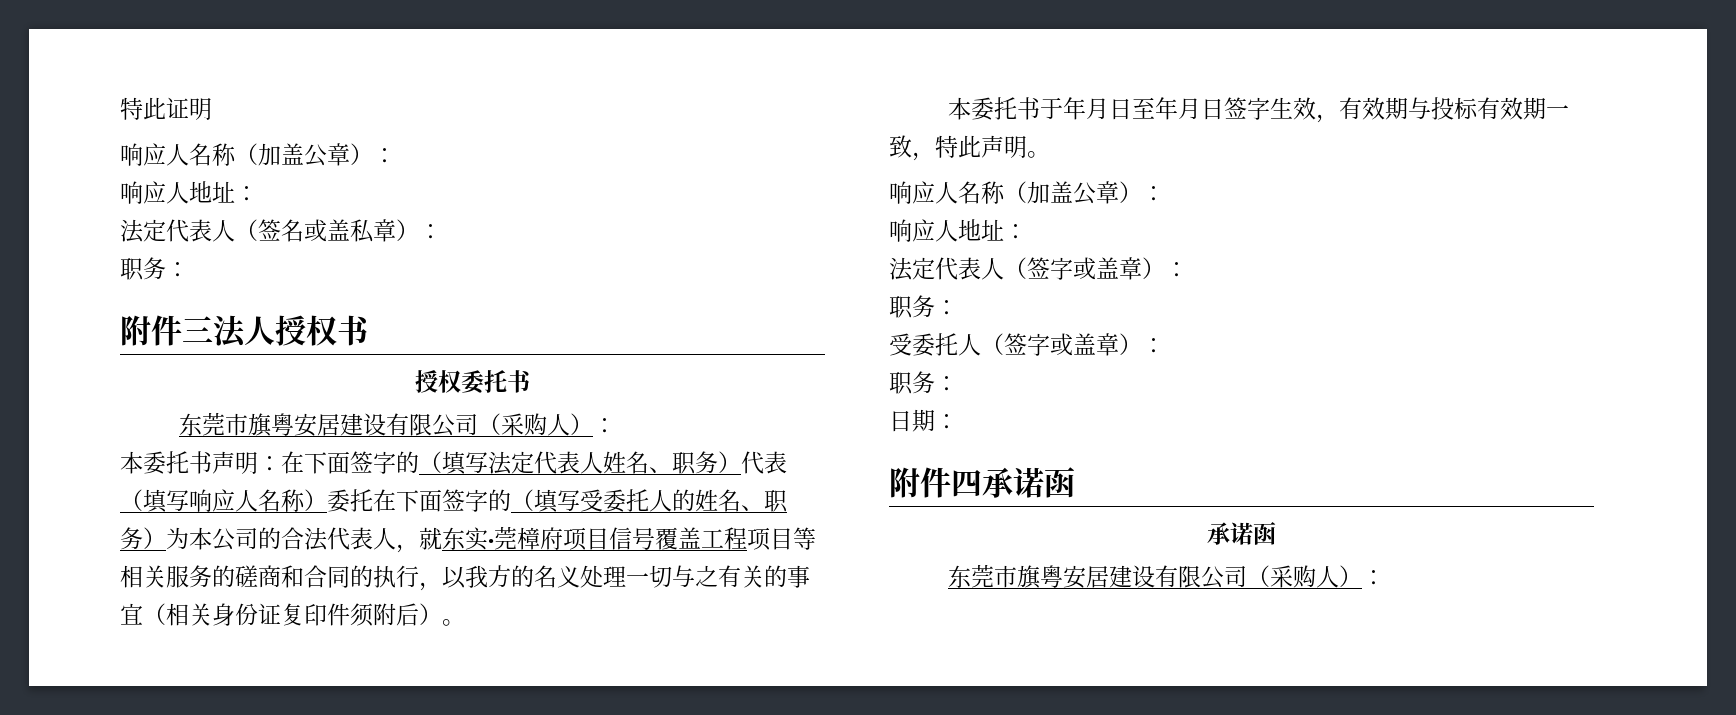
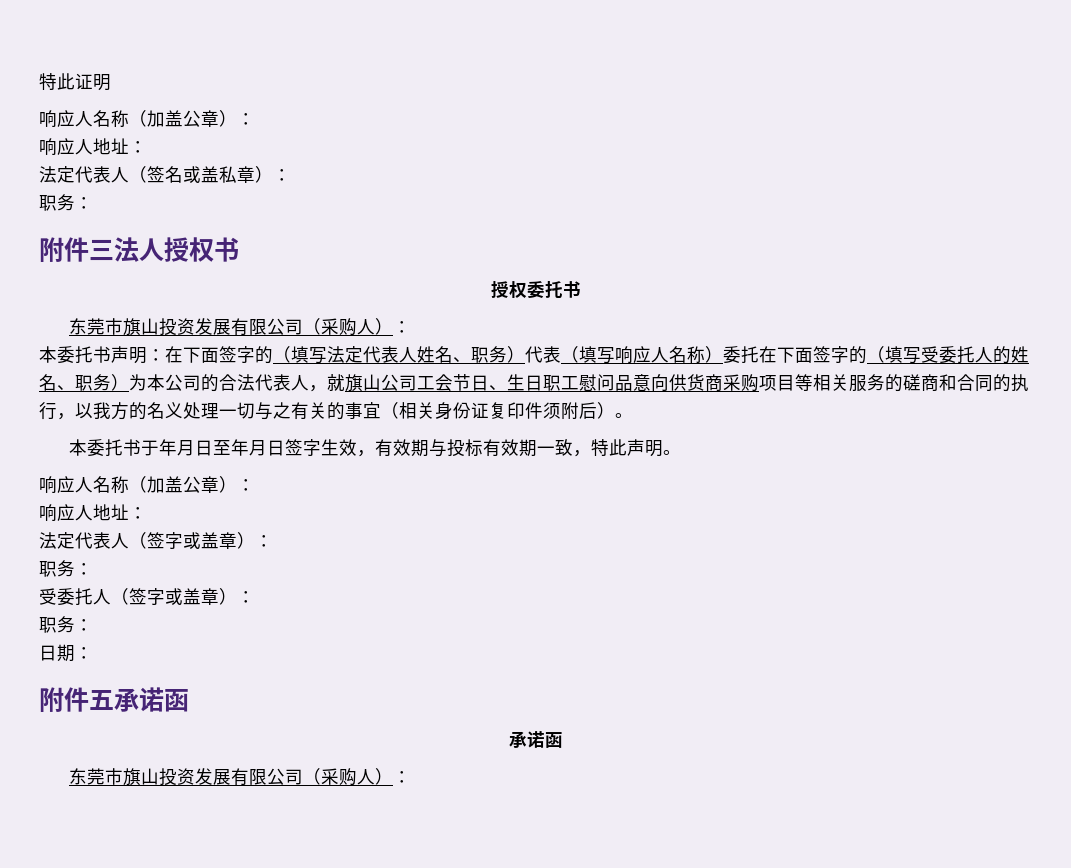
  授权委托书
- 东莞市旗粤安居建设有限公司（采购人）：
+ 东莞市旗山投资发展有限公司（采购人）：
- 本委托书声明：在下面签字的（填写法定代表人姓名、职务）代表（填写响应人名称）委托在下面签字的（填写受委托人的姓名、职务）为本公司的合法代表人，就东实·莞樟府项目信号覆盖工程项目等相关服务的磋商和合同的执行，以我方的名义处理一切与之有关的事宜（相关身份证复印件须附后）。
+ 本委托书声明：在下面签字的（填写法定代表人姓名、职务）代表（填写响应人名称）委托在下面签字的（填写受委托人的姓名、职务）为本公司的合法代表人，就旗山公司工会节日、生日职工慰问品意向供货商采购项目等相关服务的磋商和合同的执行，以我方的名义处理一切与之有关的事宜（相关身份证复印件须附后）。
- 附件四承诺函
+ 附件五承诺函
  承诺函
- 东莞市旗粤安居建设有限公司（采购人）：
+ 东莞市旗山投资发展有限公司（采购人）：

